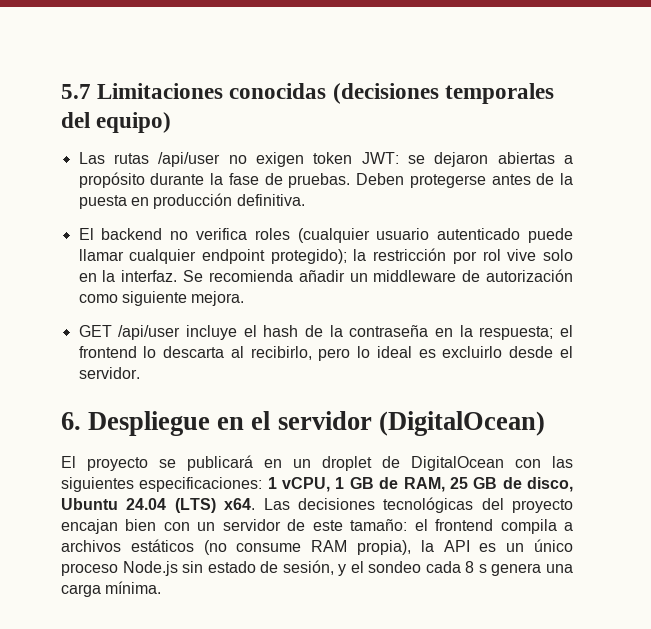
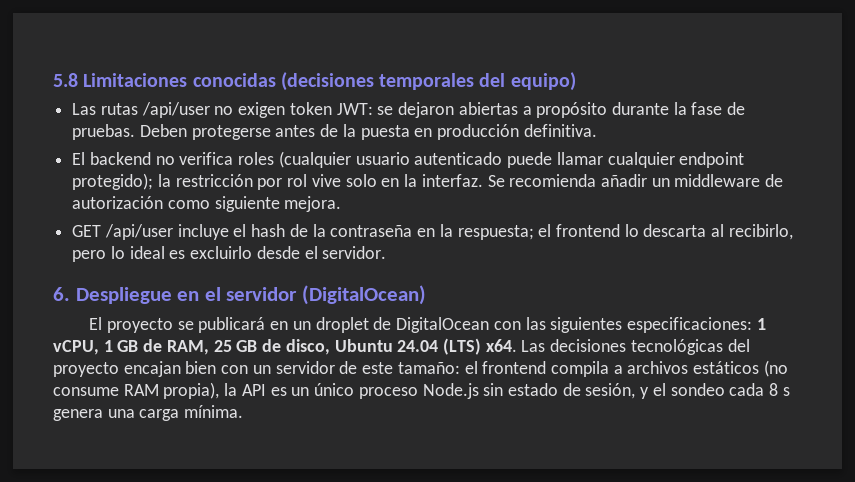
- 5.7 Limitaciones conocidas (decisiones temporales del equipo)
+ 5.8 Limitaciones conocidas (decisiones temporales del equipo)

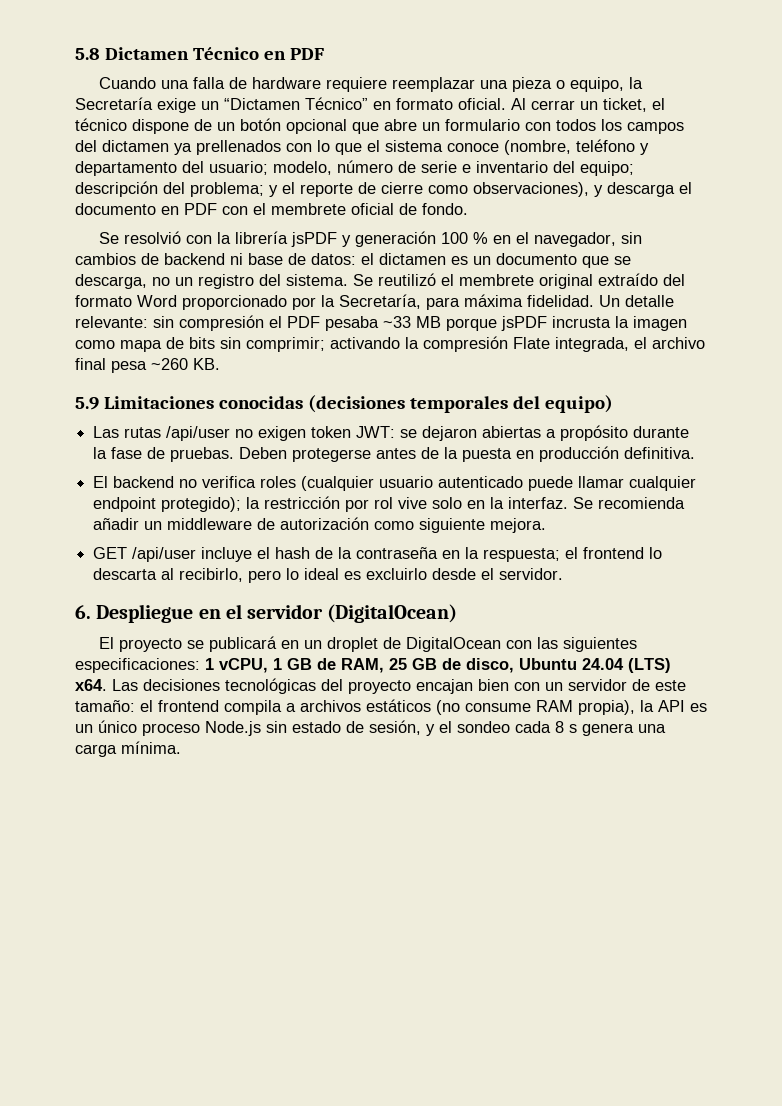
- 5.8 Limitaciones conocidas (decisiones temporales del equipo)
+ 5.8 Dictamen Técnico en PDF
+ Cuando una falla de hardware requiere reemplazar una pieza o equipo, la Secretaría exige un “Dictamen Técnico” en formato oficial. Al cerrar un ticket, el técnico dispone de un botón opcional que abre un formulario con todos los campos del dictamen ya prellenados con lo que el sistema conoce (nombre, teléfono y departamento del usuario; modelo, número de serie e inventario del equipo; descripción del problema; y el reporte de cierre como observaciones), y descarga el documento en PDF con el membrete oficial de fondo.
+ Se resolvió con la librería jsPDF y generación 100 % en el navegador, sin cambios de backend ni base de datos: el dictamen es un documento que se descarga, no un registro del sistema. Se reutilizó el membrete original extraído del formato Word proporcionado por la Secretaría, para máxima fidelidad. Un detalle relevante: sin compresión el PDF pesaba ~33 MB porque jsPDF incrusta la imagen como mapa de bits sin comprimir; activando la compresión Flate integrada, el archivo final pesa ~260 KB.
+ 5.9 Limitaciones conocidas (decisiones temporales del equipo)

